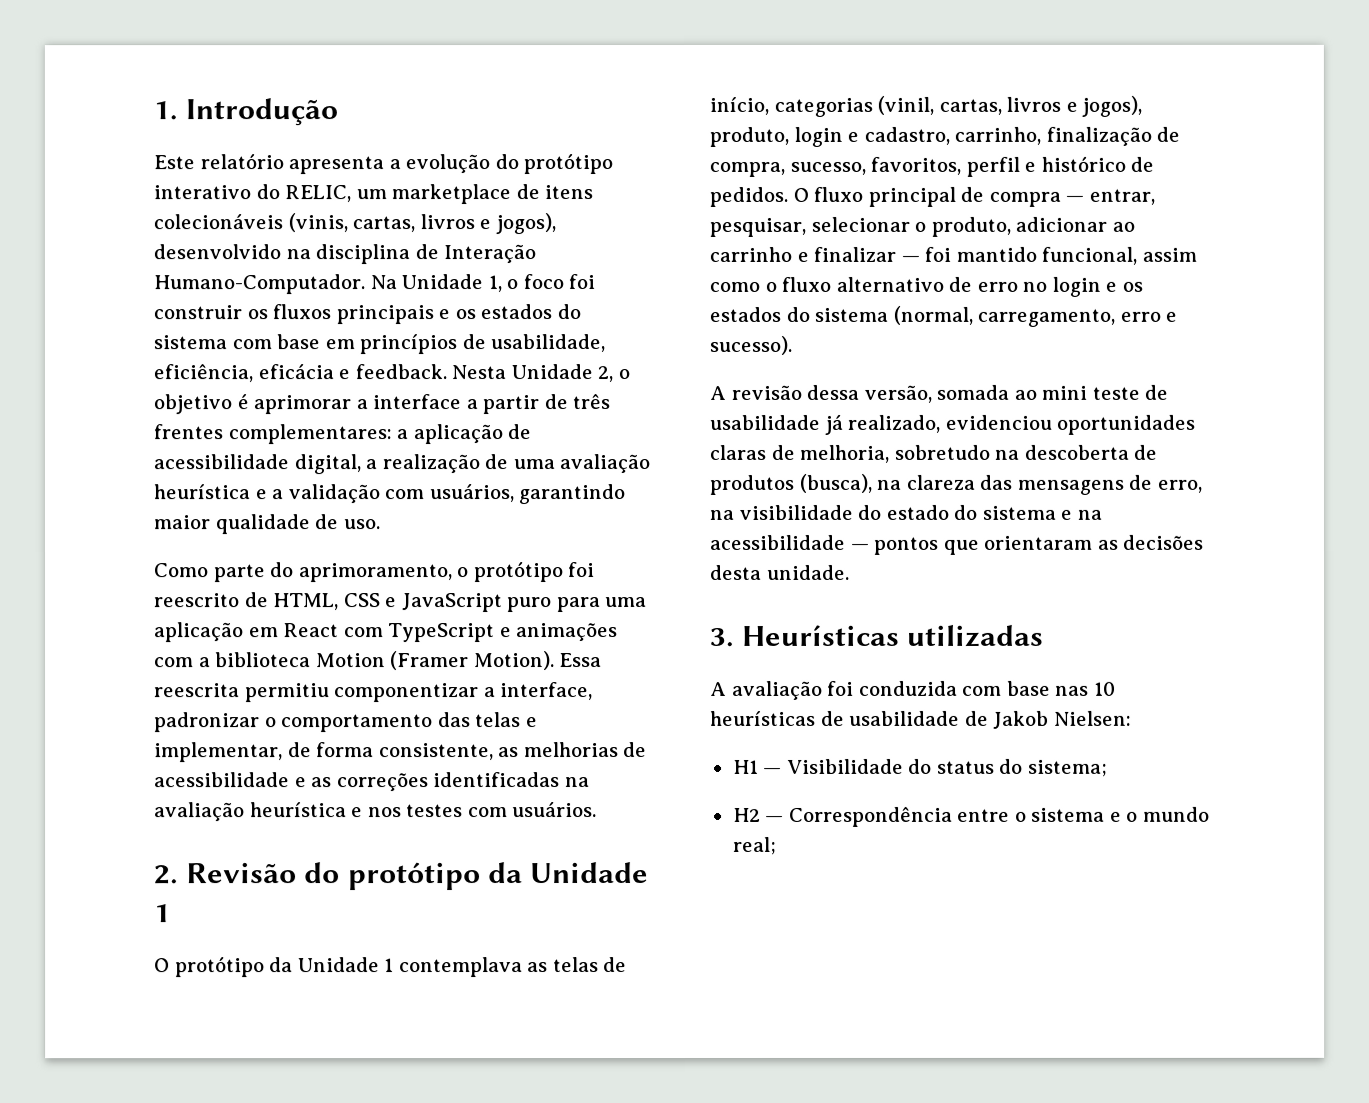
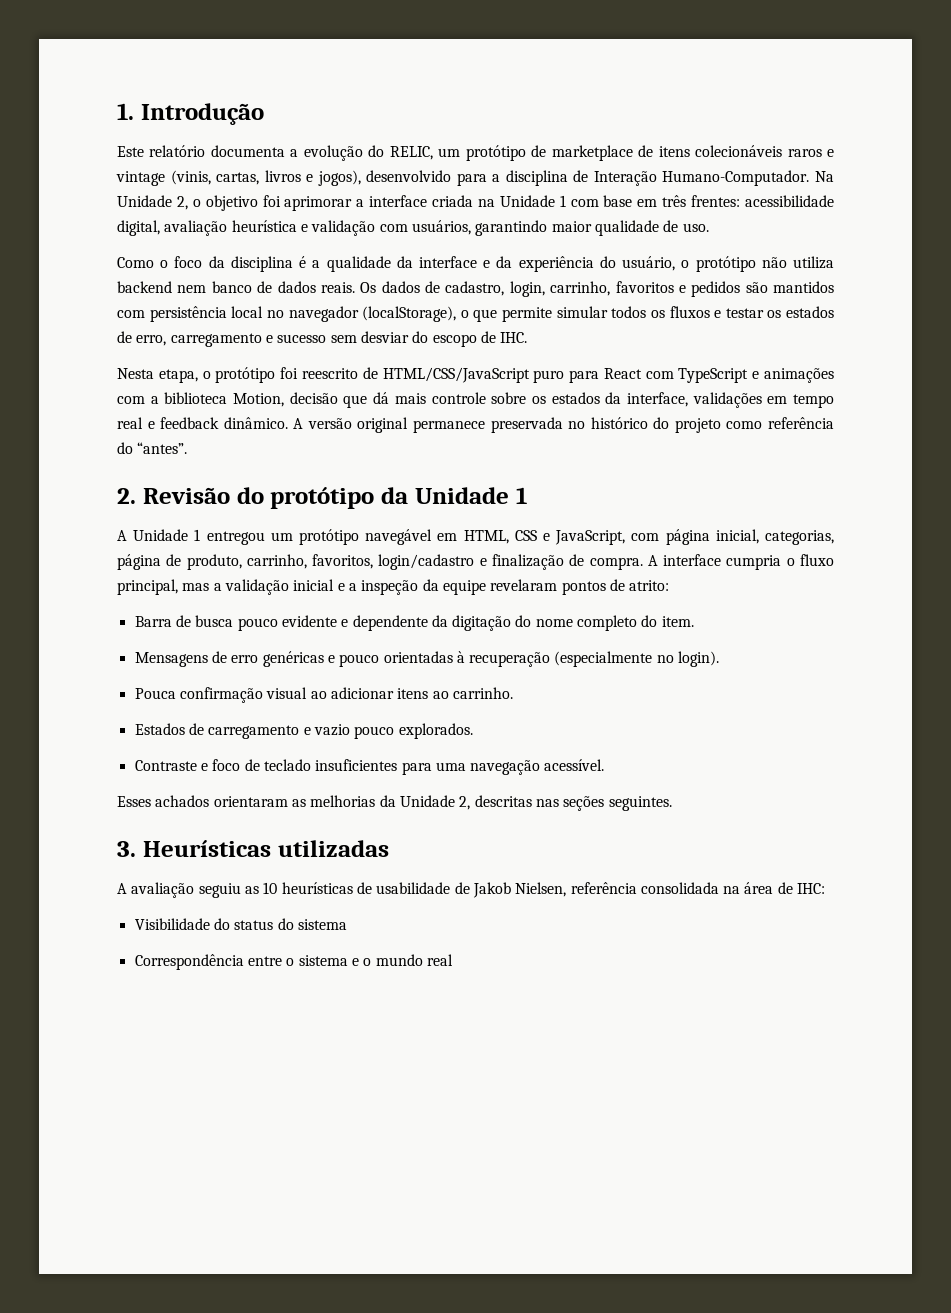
- Este relatório apresenta a evolução do protótipo interativo do RELIC, um marketplace de itens colecionáveis (vinis, cartas, livros e jogos), desenvolvido na disciplina de Interação Humano-Computador.
+ Este relatório documenta a evolução do RELIC, um protótipo de marketplace de itens colecionáveis raros e vintage (vinis, cartas, livros e jogos), desenvolvido para a disciplina de Interação Humano-Computador.
- Na Unidade 1, o foco foi construir os fluxos principais e os estados do sistema com base em princípios de usabilidade, eficiência, eficácia e feedback. Nesta Unidade 2, o objetivo é aprimorar a interface a partir de três frentes complementares: a aplicação de acessibilidade digital, a realização de uma avaliação heurística e a validação com usuários, garantindo maior qualidade de uso.
+ Na Unidade 2, o objetivo foi aprimorar a interface criada na Unidade 1 com base em três frentes: acessibilidade digital, avaliação heurística e validação com usuários, garantindo maior qualidade de uso.
- Como parte do aprimoramento, o protótipo foi reescrito de HTML, CSS e JavaScript puro para uma aplicação em React com TypeScript e animações com a biblioteca Motion (Framer Motion). Essa reescrita permitiu componentizar a interface, padronizar o comportamento das telas e implementar, de forma consistente, as melhorias de acessibilidade e as correções identificadas na avaliação heurística e nos testes com usuários.
+ Como o foco da disciplina é a qualidade da interface e da experiência do usuário, o protótipo não utiliza backend nem banco de dados reais. Os dados de cadastro, login, carrinho, favoritos e pedidos são mantidos com persistência local no navegador (localStorage), o que permite simular todos os fluxos e testar os estados de erro, carregamento e sucesso sem desviar do escopo de IHC.
+ Nesta etapa, o protótipo foi reescrito de HTML/CSS/JavaScript puro para React com TypeScript e animações com a biblioteca Motion, decisão que dá mais controle sobre os estados da interface, validações em tempo real e feedback dinâmico. A versão original permanece preservada no histórico do projeto como referência do “antes”.
- O protótipo da Unidade 1 contemplava as telas de início, categorias (vinil, cartas, livros e jogos), produto, login e cadastro, carrinho, finalização de compra, sucesso, favoritos, perfil e histórico de pedidos. O fluxo principal de compra — entrar, pesquisar, selecionar o produto, adicionar ao carrinho e finalizar — foi mantido funcional, assim como o fluxo alternativo de erro no login e os estados do sistema (normal, carregamento, erro e sucesso).
- A revisão dessa versão, somada ao mini teste de usabilidade já realizado, evidenciou oportunidades claras de melhoria, sobretudo na descoberta de produtos (busca), na clareza das mensagens de erro, na visibilidade do estado do sistema e na acessibilidade — pontos que orientaram as decisões desta unidade.
+ A Unidade 1 entregou um protótipo navegável em HTML, CSS e JavaScript, com página inicial, categorias, página de produto, carrinho, favoritos, login/cadastro e finalização de compra. A interface cumpria o fluxo principal, mas a validação inicial e a inspeção da equipe revelaram pontos de atrito:
+ Barra de busca pouco evidente e dependente da digitação do nome completo do item.
+ Mensagens de erro genéricas e pouco orientadas à recuperação (especialmente no login).
+ Pouca confirmação visual ao adicionar itens ao carrinho.
+ Estados de carregamento e vazio pouco explorados.
+ Contraste e foco de teclado insuficientes para uma navegação acessível.
+ Esses achados orientaram as melhorias da Unidade 2, descritas nas seções seguintes.
- A avaliação foi conduzida com base nas 10 heurísticas de usabilidade de Jakob Nielsen:
- H1 — Visibilidade do status do sistema;
- H2 — Correspondência entre o sistema e o mundo real;
+ A avaliação seguiu as 10 heurísticas de usabilidade de Jakob Nielsen, referência consolidada na área de IHC:
+ Visibilidade do status do sistema
+ Correspondência entre o sistema e o mundo real

